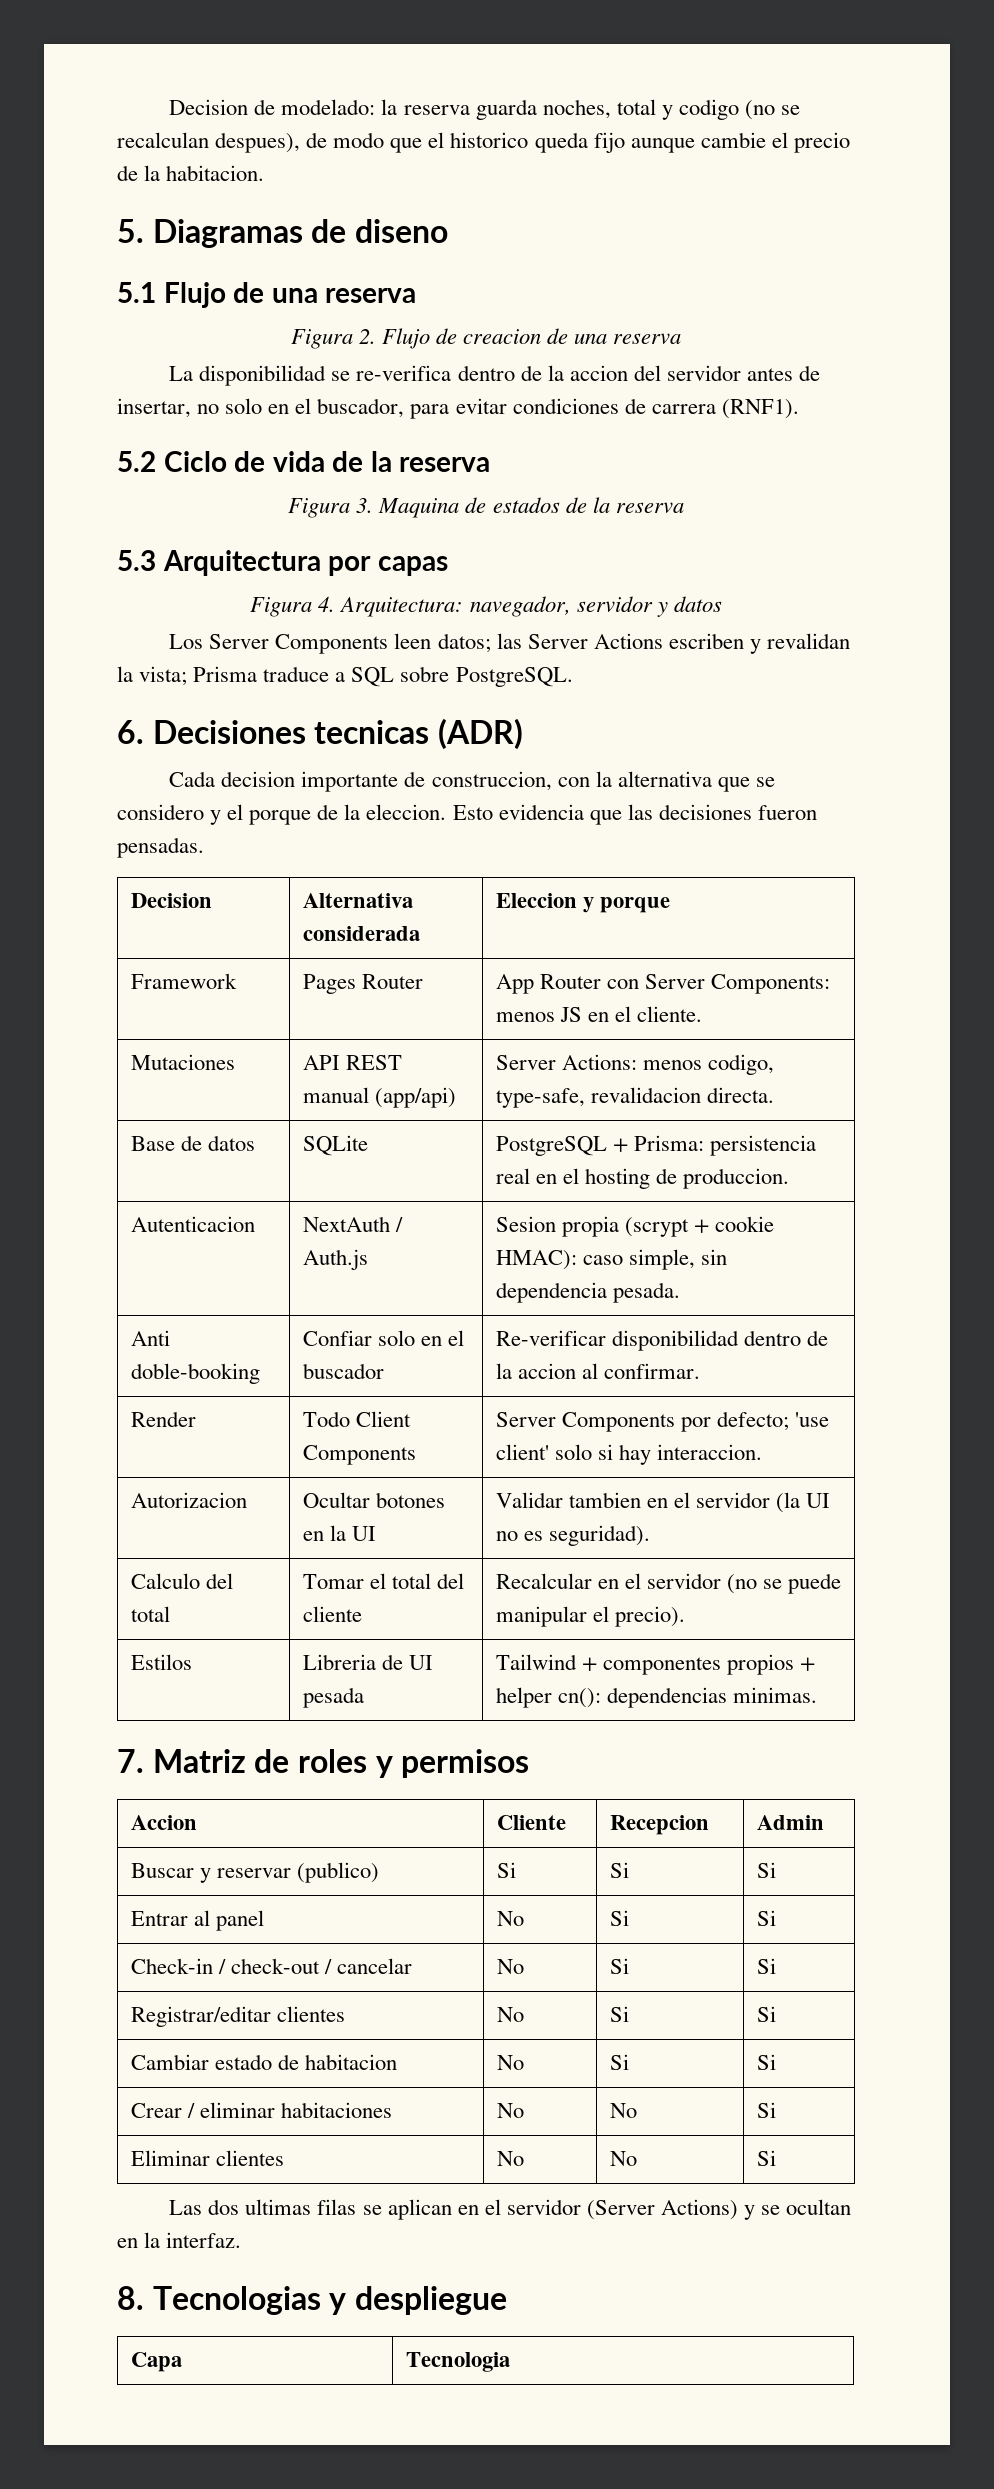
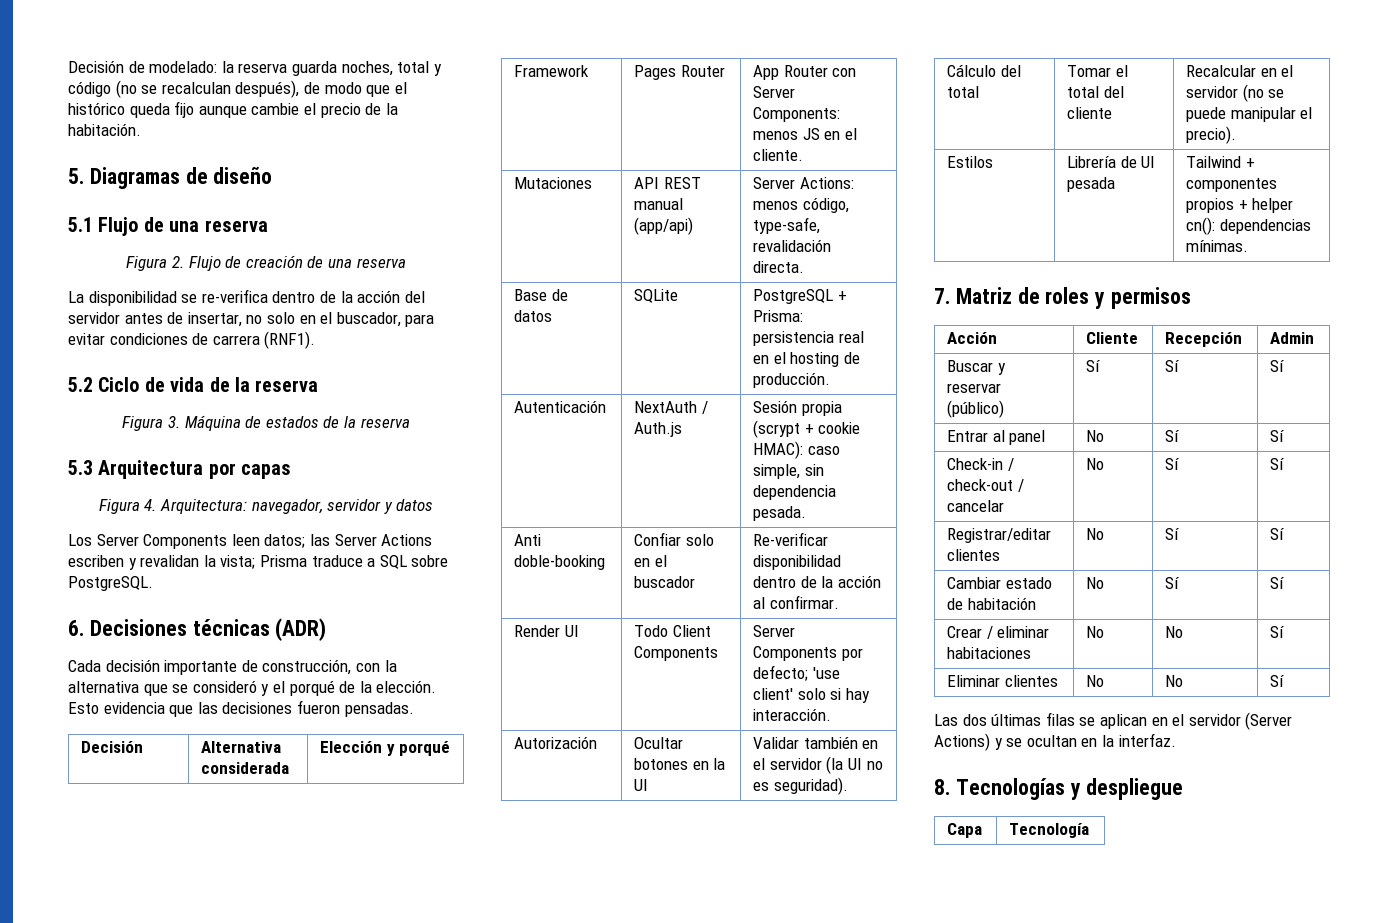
- Decision de modelado: la reserva guarda noches, total y codigo (no se recalculan despues), de modo que el historico queda fijo aunque cambie el precio de la habitacion.
+ Decisión de modelado: la reserva guarda noches, total y código (no se recalculan después), de modo que el histórico queda fijo aunque cambie el precio de la habitación.
- 5. Diagramas de diseno
+ 5. Diagramas de diseño
- Figura 2. Flujo de creacion de una reserva
+ Figura 2. Flujo de creación de una reserva
- La disponibilidad se re-verifica dentro de la accion del servidor antes de insertar, no solo en el buscador, para evitar condiciones de carrera (RNF1).
+ La disponibilidad se re-verifica dentro de la acción del servidor antes de insertar, no solo en el buscador, para evitar condiciones de carrera (RNF1).
- Figura 3. Maquina de estados de la reserva
+ Figura 3. Máquina de estados de la reserva
- 6. Decisiones tecnicas (ADR)
+ 6. Decisiones técnicas (ADR)
- Cada decision importante de construccion, con la alternativa que se considero y el porque de la eleccion.
+ Cada decisión importante de construcción, con la alternativa que se consideró y el porqué de la elección.
- Decision | Alternativa considerada | Eleccion y porque
+ Decisión | Alternativa considerada | Elección y porqué
- Mutaciones | API REST manual (app/api) | Server Actions: menos codigo, type-safe, revalidacion directa.
+ Mutaciones | API REST manual (app/api) | Server Actions: menos código, type-safe, revalidación directa.
- Base de datos | SQLite | PostgreSQL + Prisma: persistencia real en el hosting de produccion.
- Autenticacion | NextAuth / Auth.js | Sesion propia (scrypt + cookie HMAC): caso simple, sin dependencia pesada.
+ Base de datos | SQLite | PostgreSQL + Prisma: persistencia real en el hosting de producción.
+ Autenticación | NextAuth / Auth.js | Sesión propia (scrypt + cookie HMAC): caso simple, sin dependencia pesada.
- Anti doble-booking | Confiar solo en el buscador | Re-verificar disponibilidad dentro de la accion al confirmar.
+ Anti doble-booking | Confiar solo en el buscador | Re-verificar disponibilidad dentro de la acción al confirmar.
- Render | Todo Client Components | Server Components por defecto; 'use client' solo si hay interaccion.
- Autorizacion | Ocultar botones en la UI | Validar tambien en el servidor (la UI no es seguridad).
+ Render UI | Todo Client Components | Server Components por defecto; 'use client' solo si hay interacción.
+ Autorización | Ocultar botones en la UI | Validar también en el servidor (la UI no es seguridad).
- Calculo del total | Tomar el total del cliente | Recalcular en el servidor (no se puede manipular el precio).
+ Cálculo del total | Tomar el total del cliente | Recalcular en el servidor (no se puede manipular el precio).
- Estilos | Libreria de UI pesada | Tailwind + componentes propios + helper cn(): dependencias minimas.
+ Estilos | Librería de UI pesada | Tailwind + componentes propios + helper cn(): dependencias mínimas.
- Accion | Cliente | Recepcion | Admin
+ Acción | Cliente | Recepción | Admin
- Buscar y reservar (publico) | Si | Si | Si
+ Buscar y reservar (público) | Sí | Sí | Sí
- Entrar al panel | No | Si | Si
+ Entrar al panel | No | Sí | Sí
- Check-in / check-out / cancelar | No | Si | Si
+ Check-in / check-out / cancelar | No | Sí | Sí
- Registrar/editar clientes | No | Si | Si
+ Registrar/editar clientes | No | Sí | Sí
- Cambiar estado de habitacion | No | Si | Si
+ Cambiar estado de habitación | No | Sí | Sí
- Crear / eliminar habitaciones | No | No | Si
+ Crear / eliminar habitaciones | No | No | Sí
- Eliminar clientes | No | No | Si
+ Eliminar clientes | No | No | Sí
- Las dos ultimas filas se aplican en el servidor (Server Actions) y se ocultan en la interfaz.
+ Las dos últimas filas se aplican en el servidor (Server Actions) y se ocultan en la interfaz.
- 8. Tecnologias y despliegue
+ 8. Tecnologías y despliegue
- Capa | Tecnologia
+ Capa | Tecnología

